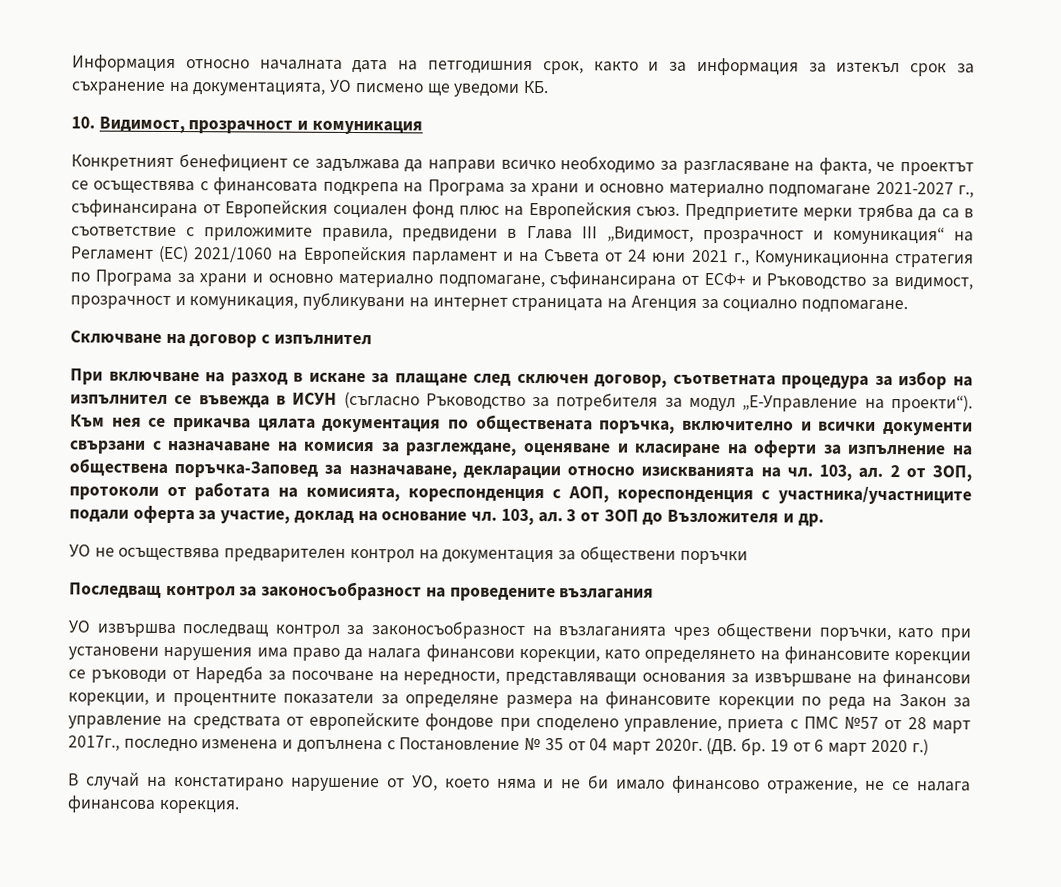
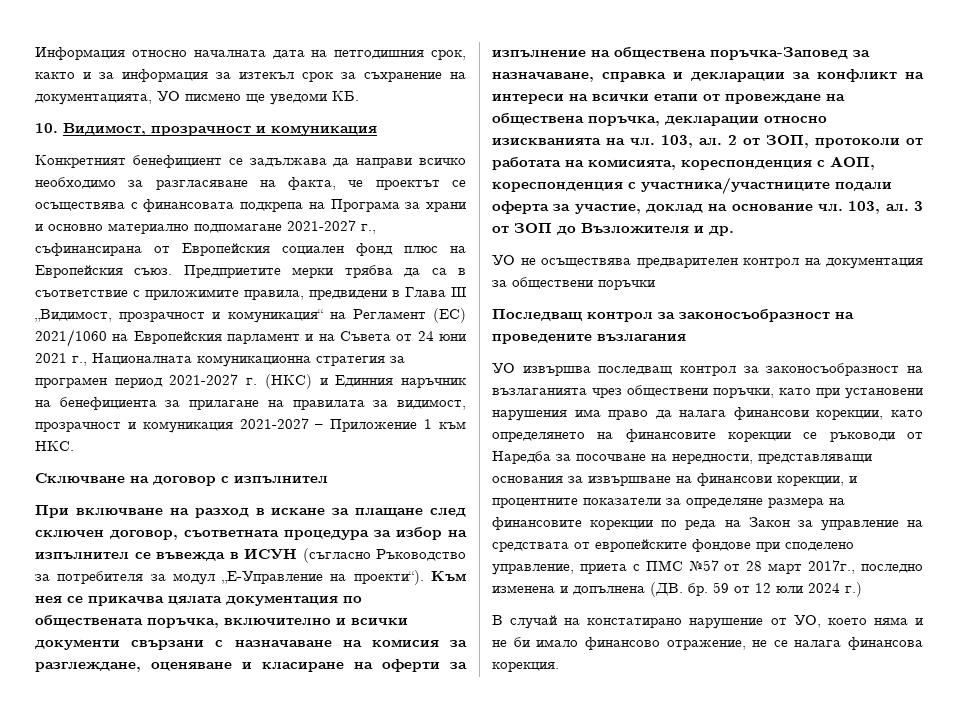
- Предприетите мерки трябва да са в съответствие с приложимите правила, предвидени в Глава III „Видимост, прозрачност и комуникация“ на Регламент (ЕС) 2021/1060 на Европейския парламент и на Съвета от 24 юни 2021 г., Комуникационна стратегия по Програма за храни и основно материално подпомагане, съфинансирана от ЕСФ+ и Ръководство за видимост, прозрачност и комуникация, публикувани на интернет страницата на Агенция за социално подпомагане.
+ Предприетите мерки трябва да са в съответствие с приложимите правила, предвидени в Глава III „Видимост, прозрачност и комуникация“ на Регламент (ЕС) 2021/1060 на Европейския парламент и на Съвета от 24 юни 2021 г., Националната комуникационна стратегия за програмен период 2021-2027 г. (НКС) и Единния наръчник на бенефициента за прилагане на правилата за видимост, прозрачност и комуникация 2021-2027 – Приложение 1 към НКС.
- Към нея се прикачва цялата документация по обществената поръчка, включително и всички документи свързани с назначаване на комисия за разглеждане, оценяване и класиране на оферти за изпълнение на обществена поръчка-Заповед за назначаване, декларации относно изискванията на чл.
+ Към нея се прикачва цялата документация по обществената поръчка, включително и всички документи свързани с назначаване на комисия за разглеждане, оценяване и класиране на оферти за изпълнение на обществена поръчка-Заповед за назначаване, справка и декларации за конфликт на интереси на всички етапи от провеждане на обществена поръчка, декларации относно изискванията на чл.
- УО извършва последващ контрол за законосъобразност на възлаганията чрез обществени поръчки, като при установени нарушения има право да налага финансови корекции, като определянето на финансовите корекции се ръководи от Наредба за посочване на нередности, представляващи основания за извършване на финансови корекции, и процентните показатели за определяне размера на финансовите корекции по реда на Закон за управление на средствата от европейските фондове при споделено управление, приета с ПМС №57 от 28 март 2017г., последно изменена и допълнена с Постановление № 35 от 04 март 2020г. (ДВ. бр. 19 от 6 март 2020 г.)
+ УО извършва последващ контрол за законосъобразност на възлаганията чрез обществени поръчки, като при установени нарушения има право да налага финансови корекции, като определянето на финансовите корекции се ръководи от Наредба за посочване на нередности, представляващи основания за извършване на финансови корекции, и процентните показатели за определяне размера на финансовите корекции по реда на Закон за управление на средствата от европейските фондове при споделено управление, приета с ПМС №57 от 28 март 2017г., последно изменена и допълнена (ДВ. бр. 59 от 12 юли 2024 г.)

